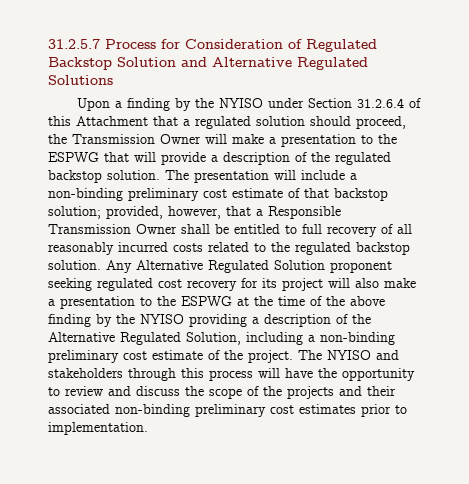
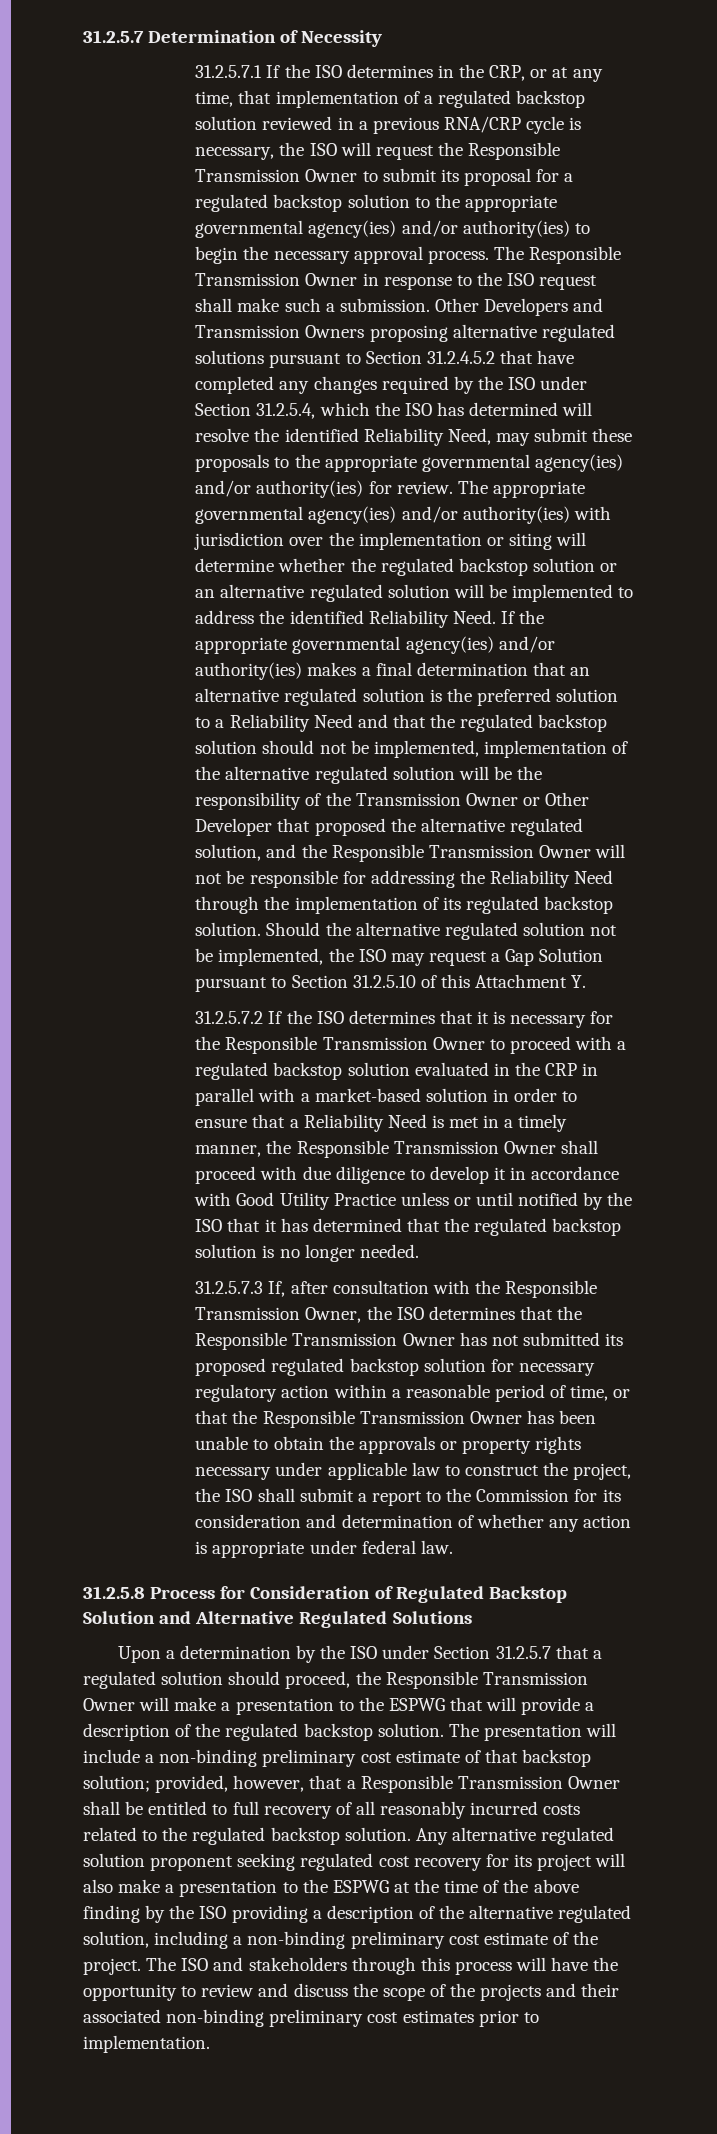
- 31.2.5.7 Process for Consideration of Regulated Backstop Solution and Alternative Regulated Solutions
+ 31.2.5.7 Determination of Necessity
+ 31.2.5.7.1 If the ISO determines in the CRP, or at any time, that implementation of a regulated backstop solution reviewed in a previous RNA/CRP cycle is necessary, the ISO will request the Responsible Transmission Owner to submit its proposal for a regulated backstop solution to the appropriate governmental agency(ies) and/or authority(ies) to begin the necessary approval process. The Responsible Transmission Owner in response to the ISO request shall make such a submission. Other Developers and Transmission Owners proposing alternative regulated solutions pursuant to Section 31.2.4.5.2 that have completed any changes required by the ISO under Section 31.2.5.4, which the ISO has determined will resolve the identified Reliability Need, may submit these proposals to the appropriate governmental agency(ies) and/or authority(ies) for review. The appropriate governmental agency(ies) and/or authority(ies) with jurisdiction over the implementation or siting will determine whether the regulated backstop solution or an alternative regulated solution will be implemented to address the identified Reliability Need. If the appropriate governmental agency(ies) and/or authority(ies) makes a final determination that an alternative regulated solution is the preferred solution to a Reliability Need and that the regulated backstop solution should not be implemented, implementation of the alternative regulated solution will be the responsibility of the Transmission Owner or Other Developer that proposed the alternative regulated solution, and the Responsible Transmission Owner will not be responsible for addressing the Reliability Need through the implementation of its regulated backstop solution. Should the alternative regulated solution not be implemented, the ISO may request a Gap Solution pursuant to Section 31.2.5.10 of this Attachment Y.
+ 31.2.5.7.2 If the ISO determines that it is necessary for the Responsible Transmission Owner to proceed with a regulated backstop solution evaluated in the CRP in parallel with a market-based solution in order to ensure that a Reliability Need is met in a timely manner, the Responsible Transmission Owner shall proceed with due diligence to develop it in accordance with Good Utility Practice unless or until notified by the ISO that it has determined that the regulated backstop solution is no longer needed.
+ 31.2.5.7.3 If, after consultation with the Responsible Transmission Owner, the ISO determines that the Responsible Transmission Owner has not submitted its proposed regulated backstop solution for necessary regulatory action within a reasonable period of time, or that the Responsible Transmission Owner has been unable to obtain the approvals or property rights necessary under applicable law to construct the project, the ISO shall submit a report to the Commission for its consideration and determination of whether any action is appropriate under federal law.
+ 31.2.5.8 Process for Consideration of Regulated Backstop Solution and Alternative Regulated Solutions
- Upon a finding by the NYISO under Section 31.2.6.4 of this Attachment that a regulated solution should proceed, the Transmission Owner will make a presentation to the ESPWG that will provide a description of the regulated backstop solution.
+ Upon a determination by the ISO under Section 31.2.5.7 that a regulated solution should proceed, the Responsible Transmission Owner will make a presentation to the ESPWG that will provide a description of the regulated backstop solution.
- Any Alternative Regulated Solution proponent seeking regulated cost recovery for its project will also make a presentation to the ESPWG at the time of the above finding by the NYISO providing a description of the Alternative Regulated Solution, including a non-binding preliminary cost estimate of the project.
+ Any alternative regulated solution proponent seeking regulated cost recovery for its project will also make a presentation to the ESPWG at the time of the above finding by the ISO providing a description of the alternative regulated solution, including a non-binding preliminary cost estimate of the project.
- The NYISO and stakeholders through this process will have the opportunity to review and discuss the scope of the projects and their associated non-binding preliminary cost estimates prior to implementation.
+ The ISO and stakeholders through this process will have the opportunity to review and discuss the scope of the projects and their associated non-binding preliminary cost estimates prior to implementation.

